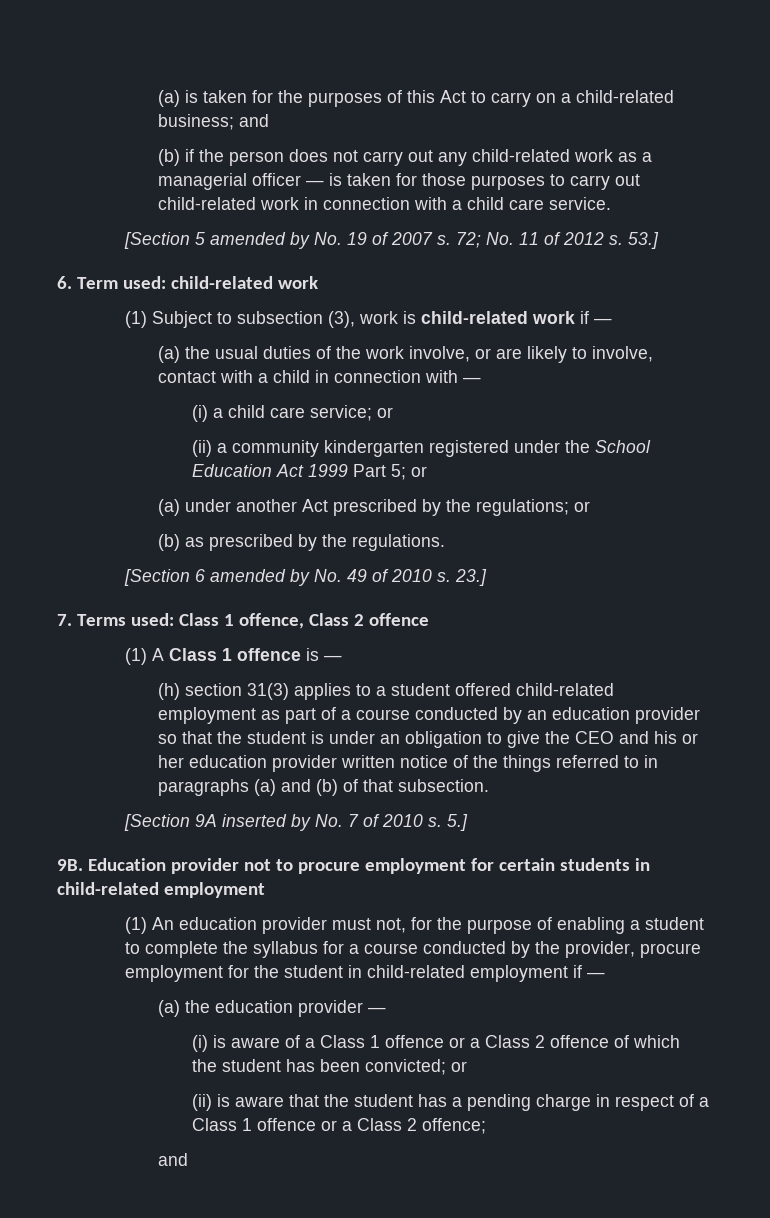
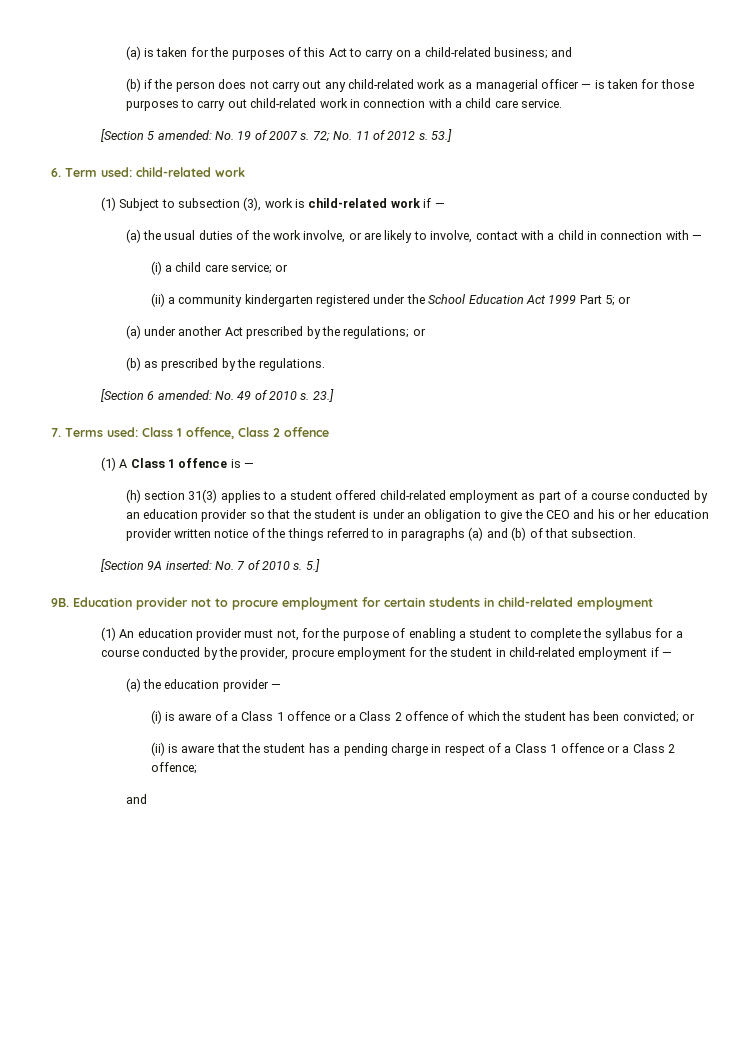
- [Section 5 amended by No. 19 of 2007 s.
+ [Section 5 amended: No. 19 of 2007 s.
- [Section 6 amended by No. 49 of 2010 s.
+ [Section 6 amended: No. 49 of 2010 s.
- [Section 9A inserted by No. 7 of 2010 s.
+ [Section 9A inserted: No. 7 of 2010 s.

